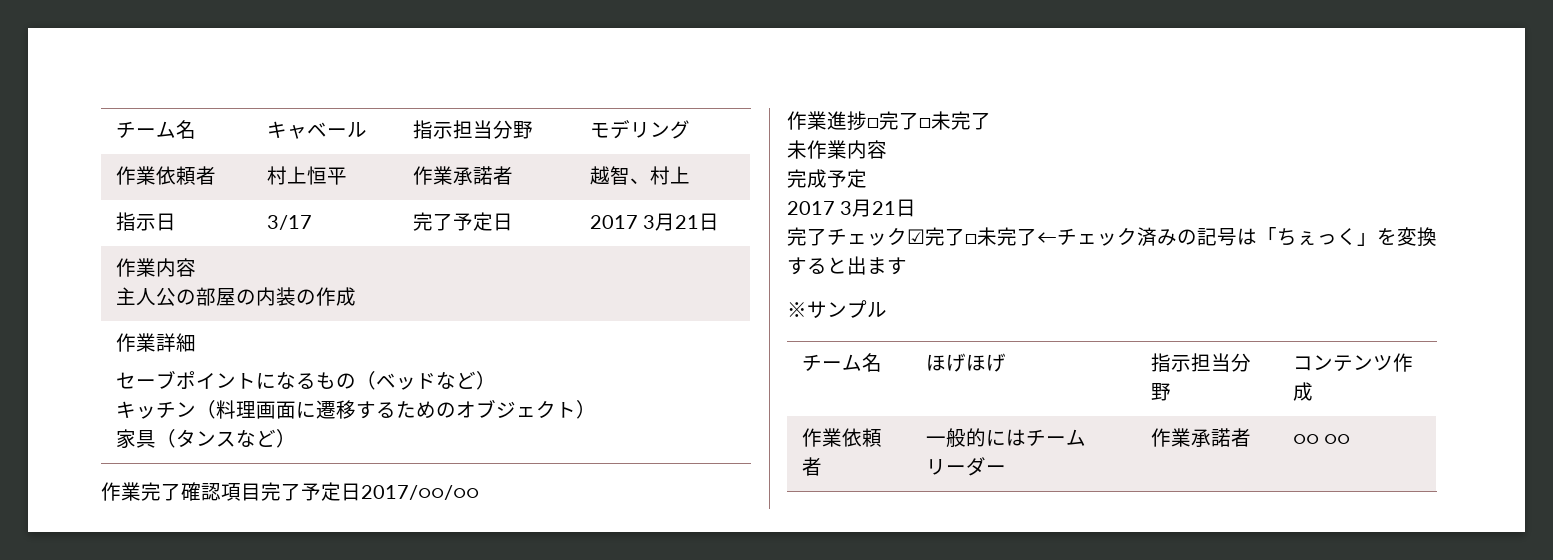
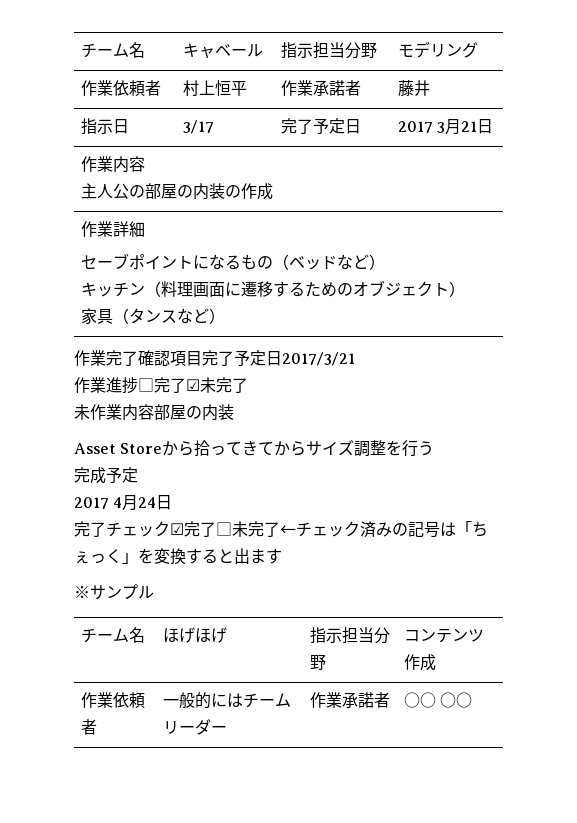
- 作業依頼者 | 村上恒平 | 作業承諾者 | 越智、村上
+ 作業依頼者 | 村上恒平 | 作業承諾者 | 藤井
- 作業完了確認項目完了予定日2017/○○/○○
+ 作業完了確認項目完了予定日2017/3/21
- 作業進捗□完了□未完了
+ 作業進捗□完了☑未完了
- 未作業内容
+ 未作業内容部屋の内装
+ Asset Storeから拾ってきてからサイズ調整を行う
  完成予定
- 2017 3月21日
+ 2017 4月24日

